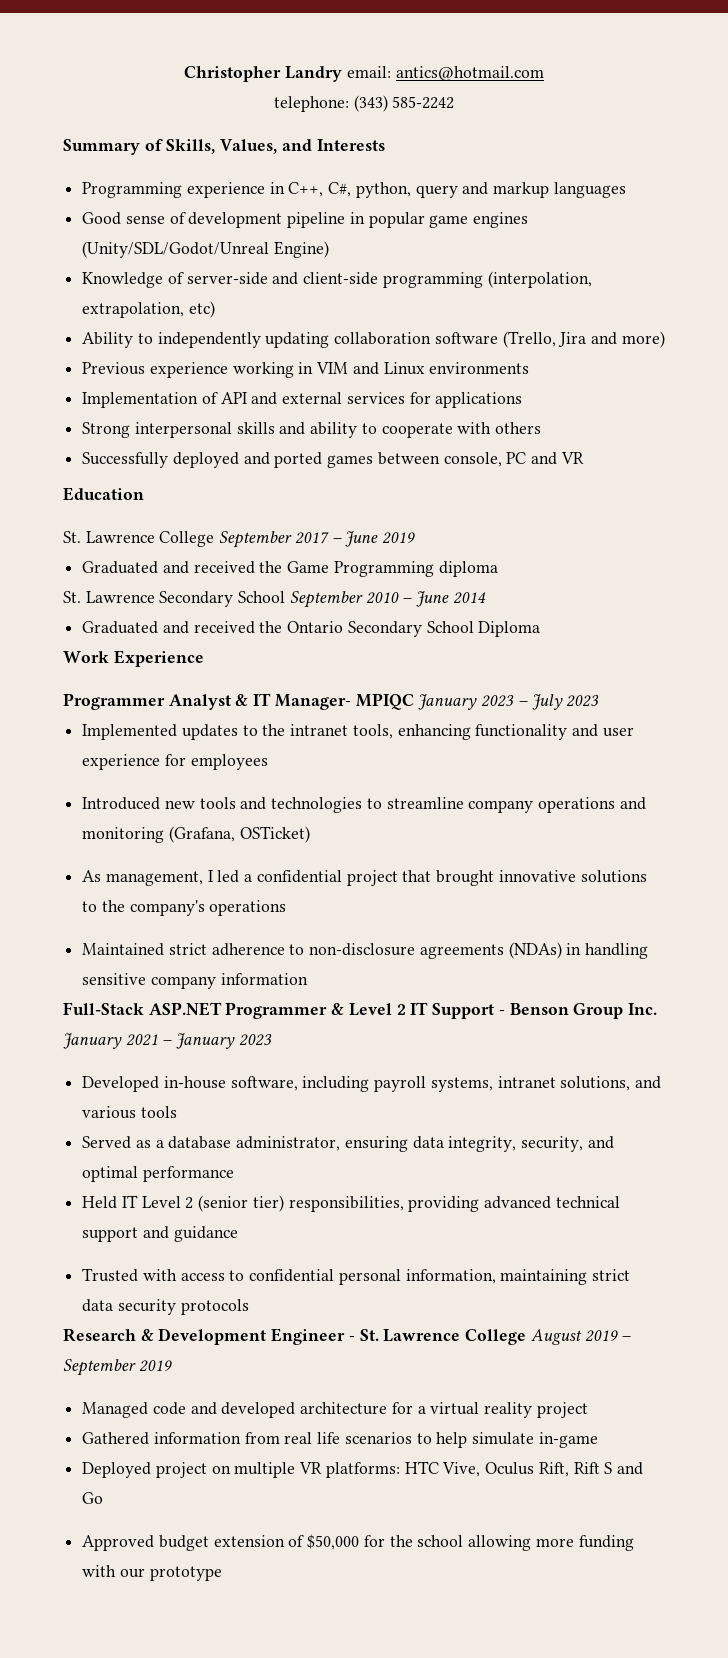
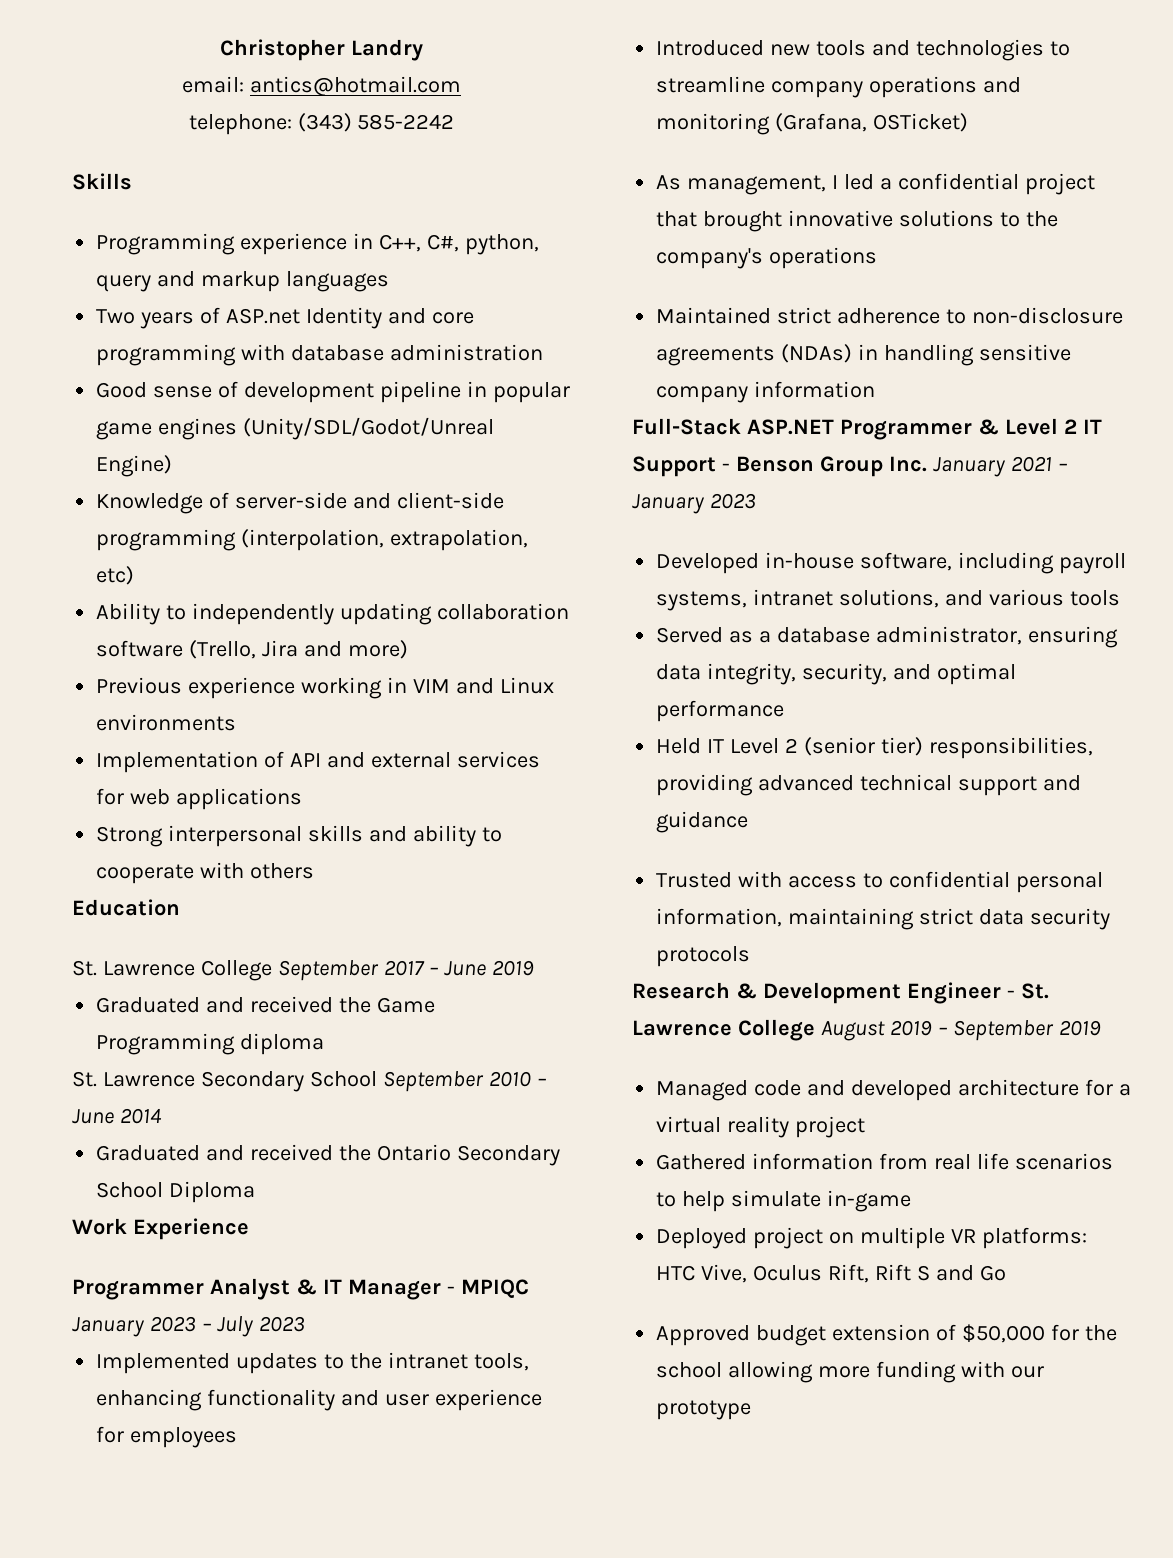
- Christopher Landry email: antics@hotmail.com
+ Christopher Landry
+ email: antics@hotmail.com
- Summary of Skills, Values, and Interests
+ Skills
+ Two years of ASP.net Identity and core programming with database administration
- Implementation of API and external services for applications
+ Implementation of API and external services for web applications
- Successfully deployed and ported games between console, PC and VR
- Programmer Analyst & IT Manager- MPIQC January 2023 – July 2023
+ Programmer Analyst & IT Manager - MPIQC January 2023 – July 2023

